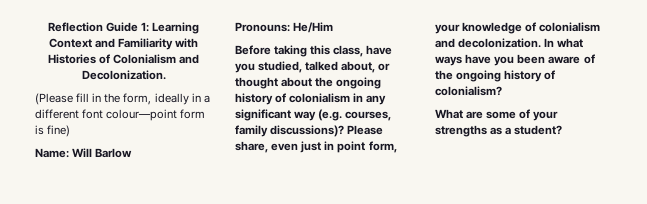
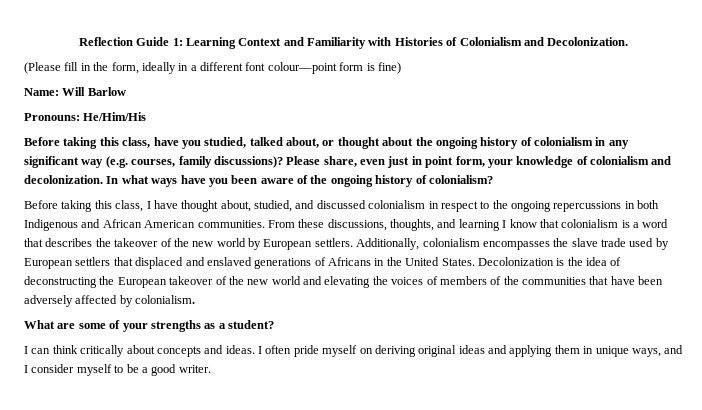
- Pronouns: He/Him
+ Pronouns: He/Him/His
+ Before taking this class, I have thought about, studied, and discussed colonialism in respect to the ongoing repercussions in both Indigenous and African American communities. From these discussions, thoughts, and learning I know that colonialism is a word that describes the takeover of the new world by European settlers. Additionally, colonialism encompasses the slave trade used by European settlers that displaced and enslaved generations of Africans in the United States. Decolonization is the idea of deconstructing the European takeover of the new world and elevating the voices of members of the communities that have been adversely affected by colonialism.
+ I can think critically about concepts and ideas. I often pride myself on deriving original ideas and applying them in unique ways, and I consider myself to be a good writer.

